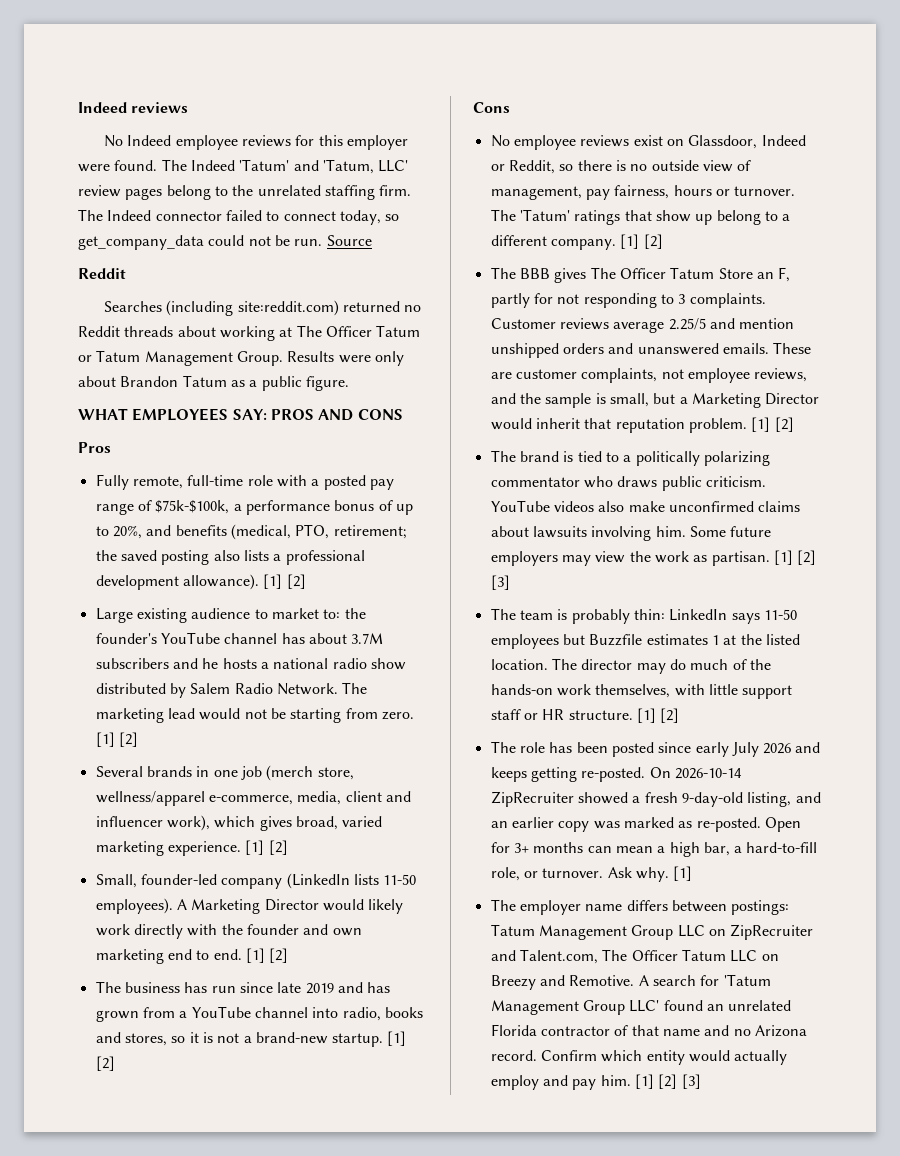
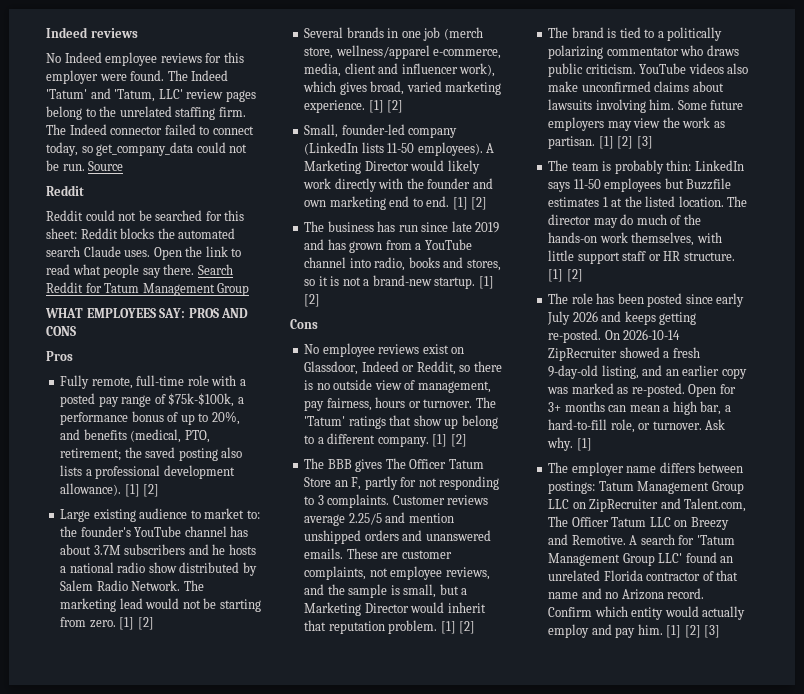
- Searches (including site:reddit.com) returned no Reddit threads about working at The Officer Tatum or Tatum Management Group. Results were only about Brandon Tatum as a public figure.
+ Reddit could not be searched for this sheet: Reddit blocks the automated search Claude uses. Open the link to read what people say there. Search Reddit for Tatum Management Group

